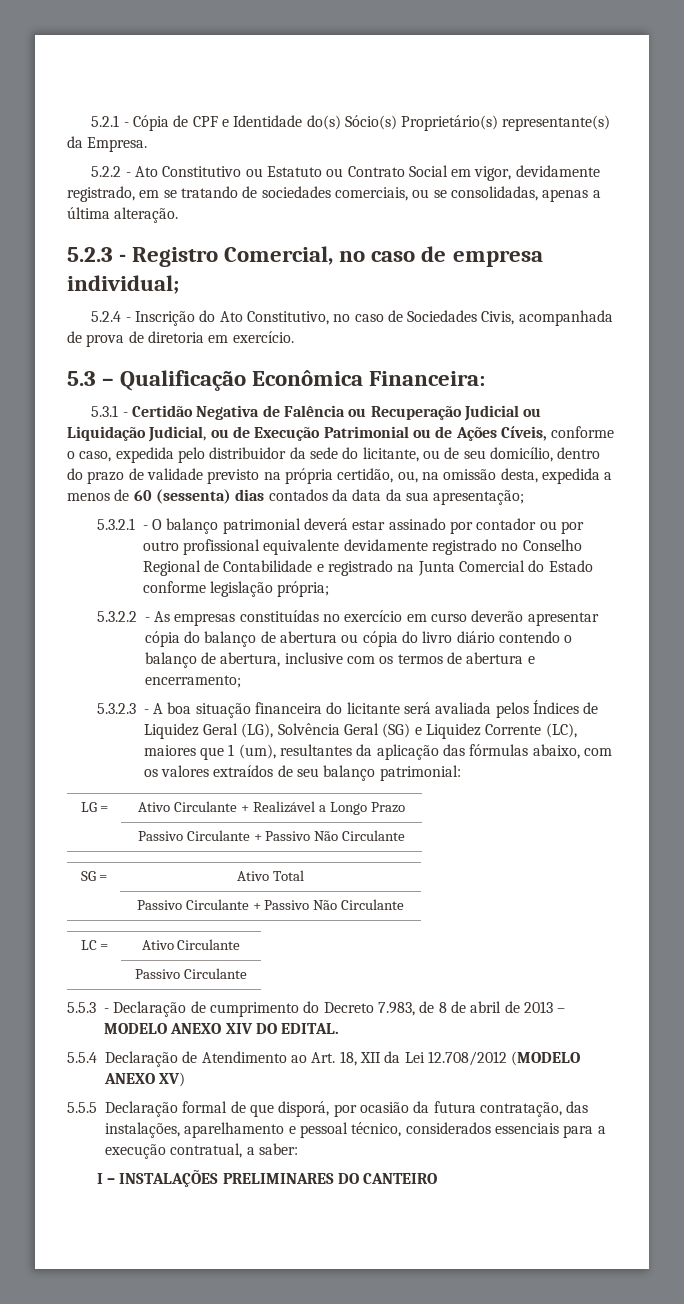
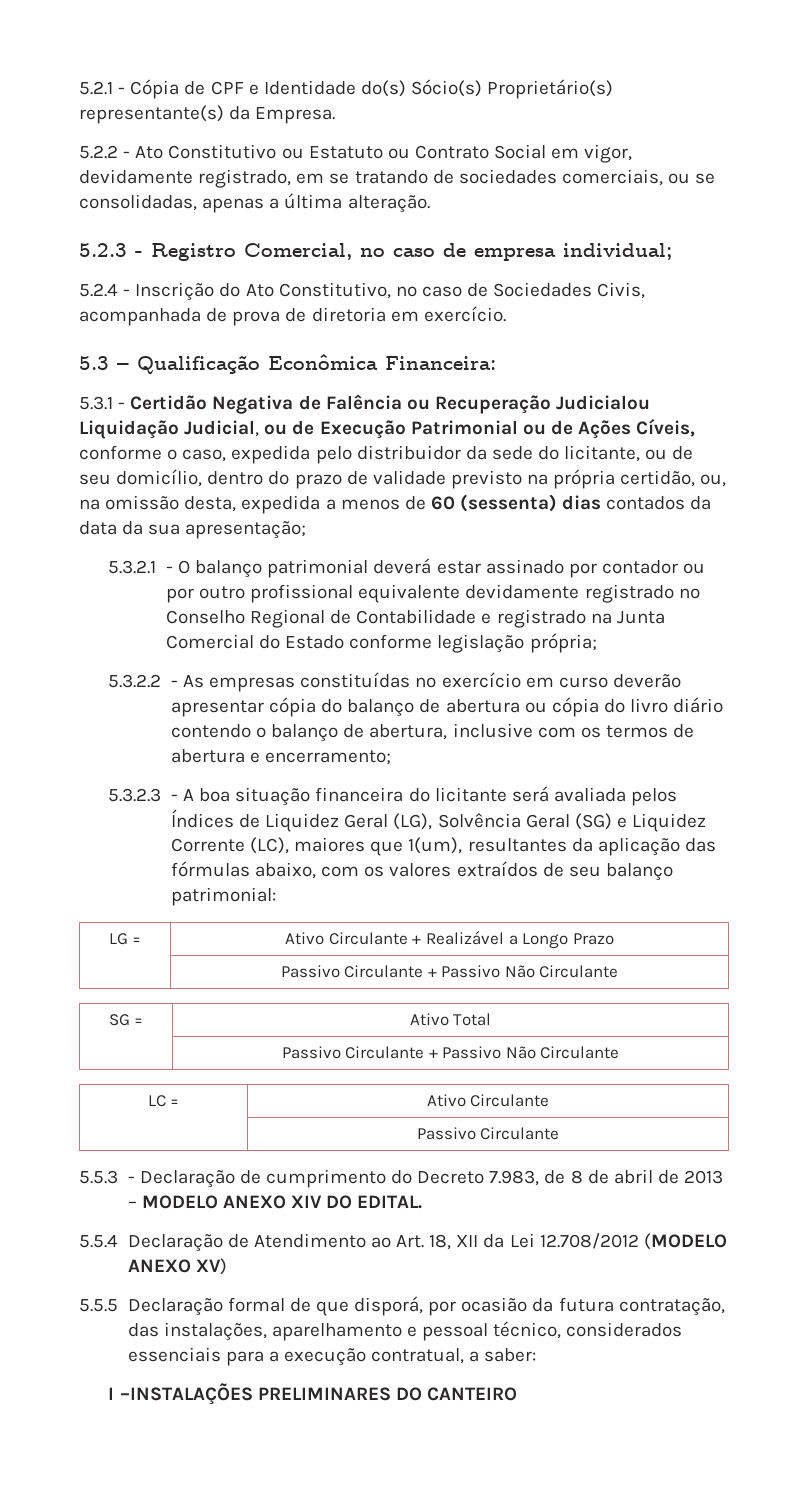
- 5.3.1 - Certidão Negativa de Falência ou Recuperação Judicial ou Liquidação Judicial, ou de Execução Patrimonial ou de Ações Cíveis, conforme o caso, expedida pelo distribuidor da sede do licitante, ou de seu domicílio, dentro do prazo de validade previsto na própria certidão, ou, na omissão desta, expedida a menos de 60 (sessenta) dias contados da data da sua apresentação;
+ 5.3.1 - Certidão Negativa de Falência ou Recuperação Judicialou Liquidação Judicial, ou de Execução Patrimonial ou de Ações Cíveis, conforme o caso, expedida pelo distribuidor da sede do licitante, ou de seu domicílio, dentro do prazo de validade previsto na própria certidão, ou, na omissão desta, expedida a menos de 60 (sessenta) dias contados da data da sua apresentação;
- 5.3.2.3 - A boa situação financeira do licitante será avaliada pelos Índices de Liquidez Geral (LG), Solvência Geral (SG) e Liquidez Corrente (LC), maiores que 1 (um), resultantes da aplicação das fórmulas abaixo, com os valores extraídos de seu balanço patrimonial:
+ 5.3.2.3 - A boa situação financeira do licitante será avaliada pelos Índices de Liquidez Geral (LG), Solvência Geral (SG) e Liquidez Corrente (LC), maiores que 1(um), resultantes da aplicação das fórmulas abaixo, com os valores extraídos de seu balanço patrimonial:
- I – INSTALAÇÕES PRELIMINARES DO CANTEIRO
+ I –INSTALAÇÕES PRELIMINARES DO CANTEIRO

